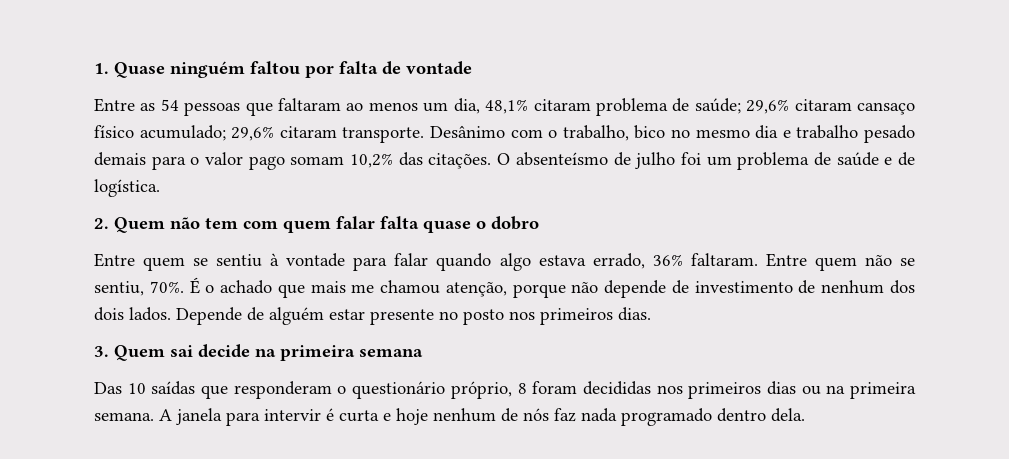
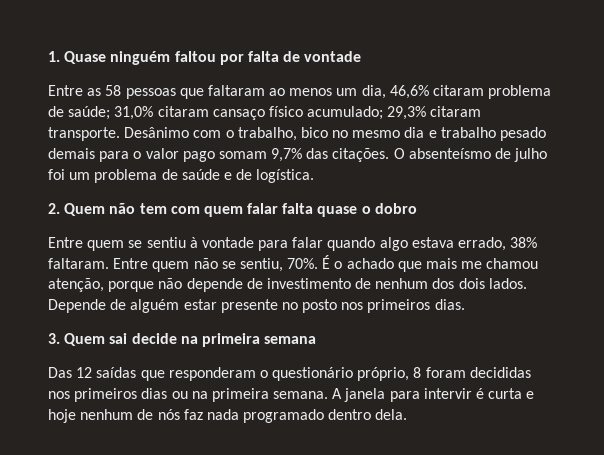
- Entre as 54 pessoas que faltaram ao menos um dia, 48,1% citaram problema de saúde; 29,6% citaram cansaço físico acumulado; 29,6% citaram transporte.
+ Entre as 58 pessoas que faltaram ao menos um dia, 46,6% citaram problema de saúde; 31,0% citaram cansaço físico acumulado; 29,3% citaram transporte.
- Desânimo com o trabalho, bico no mesmo dia e trabalho pesado demais para o valor pago somam 10,2% das citações.
+ Desânimo com o trabalho, bico no mesmo dia e trabalho pesado demais para o valor pago somam 9,7% das citações.
- Entre quem se sentiu à vontade para falar quando algo estava errado, 36% faltaram.
+ Entre quem se sentiu à vontade para falar quando algo estava errado, 38% faltaram.
- Das 10 saídas que responderam o questionário próprio, 8 foram decididas nos primeiros dias ou na primeira semana.
+ Das 12 saídas que responderam o questionário próprio, 8 foram decididas nos primeiros dias ou na primeira semana.

